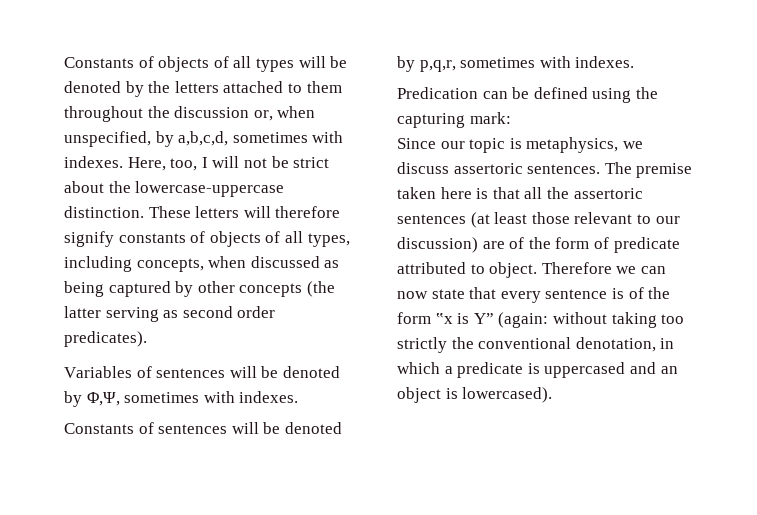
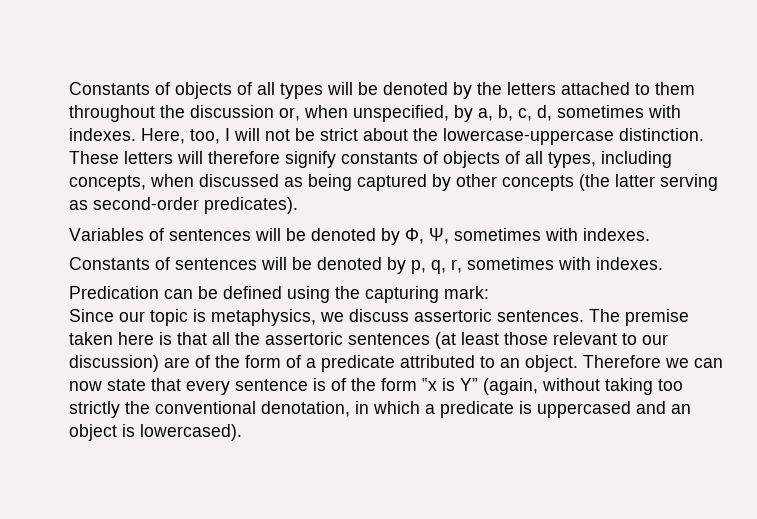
- Constants of objects of all types will be denoted by the letters attached to them throughout the discussion or, when unspecified, by a,b,c,d, sometimes with indexes.
+ Constants of objects of all types will be denoted by the letters attached to them throughout the discussion or, when unspecified, by a, b, c, d, sometimes with indexes.
- These letters will therefore signify constants of objects of all types, including concepts, when discussed as being captured by other concepts (the latter serving as second order predicates).
+ These letters will therefore signify constants of objects of all types, including concepts, when discussed as being captured by other concepts (the latter serving as second-order predicates).
- Variables of sentences will be denoted by Φ,Ψ, sometimes with indexes.
+ Variables of sentences will be denoted by Φ, Ψ, sometimes with indexes.
- Constants of sentences will be denoted by p,q,r, sometimes with indexes.
+ Constants of sentences will be denoted by p, q, r, sometimes with indexes.
- The premise taken here is that all the assertoric sentences (at least those relevant to our discussion) are of the form of predicate attributed to object.
+ The premise taken here is that all the assertoric sentences (at least those relevant to our discussion) are of the form of a predicate attributed to an object.
- Therefore we can now state that every sentence is of the form ‟x is Y” (again: without taking too strictly the conventional denotation, in which a predicate is uppercased and an object is lowercased).
+ Therefore we can now state that every sentence is of the form ‟x is Y” (again, without taking too strictly the conventional denotation, in which a predicate is uppercased and an object is lowercased).

